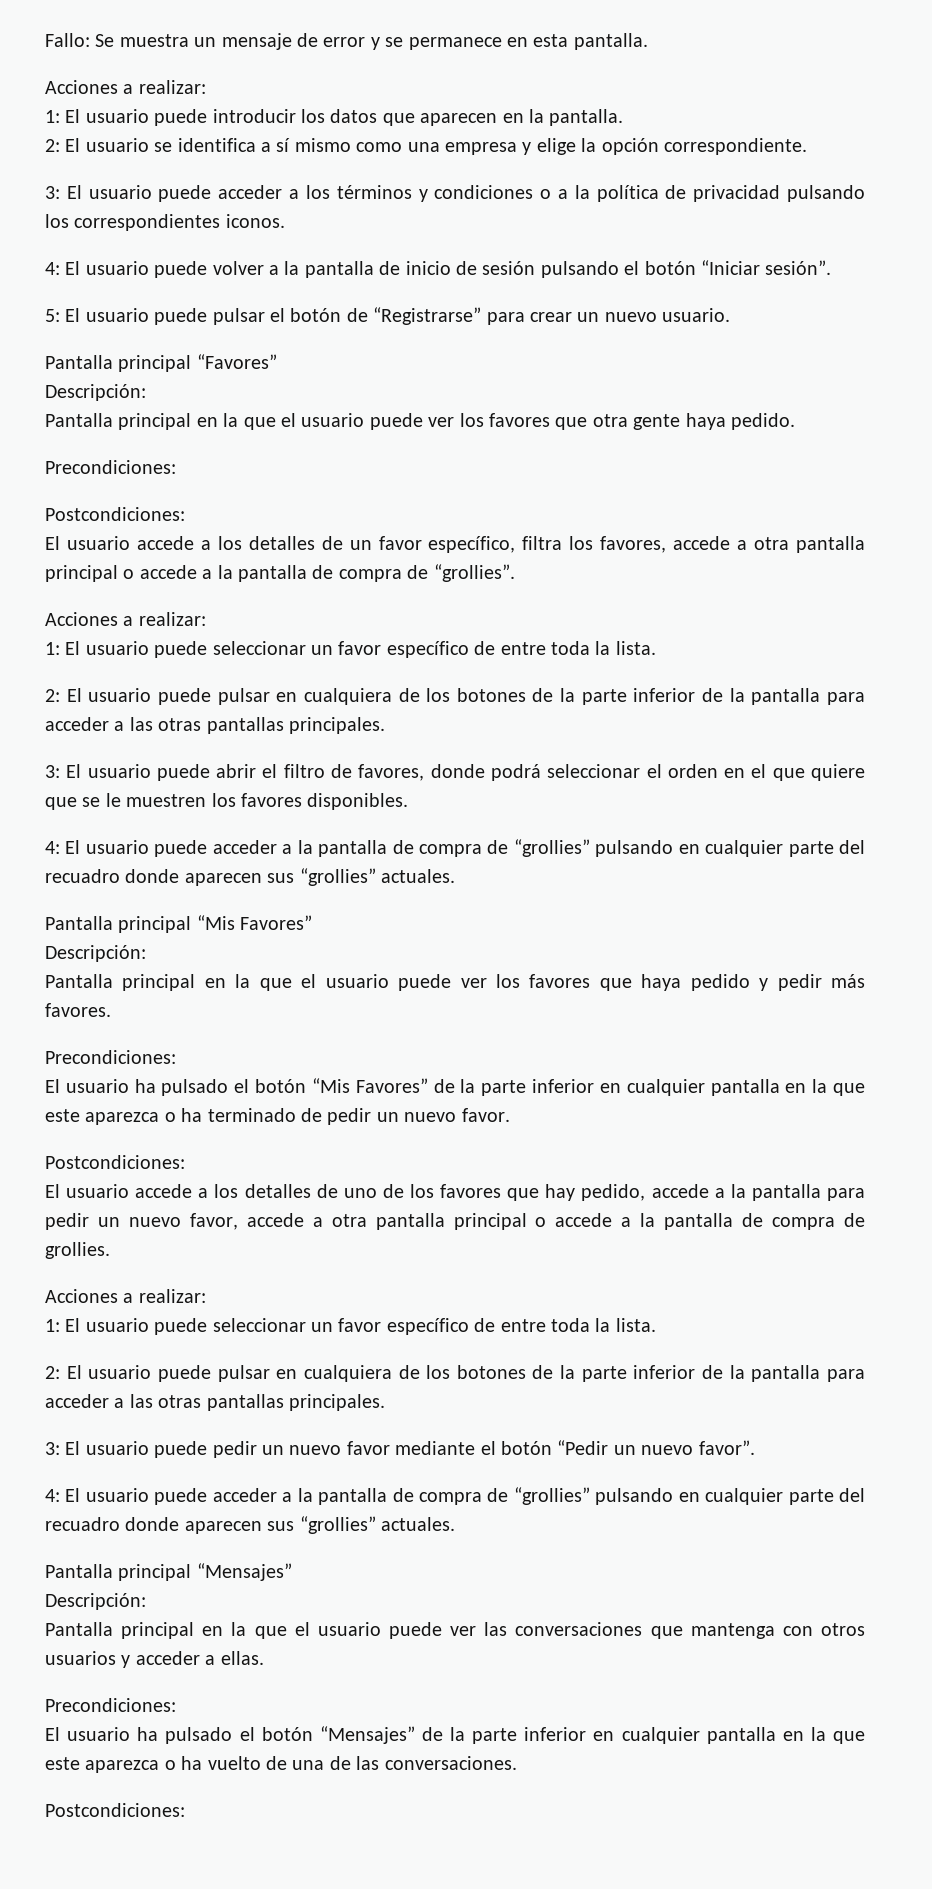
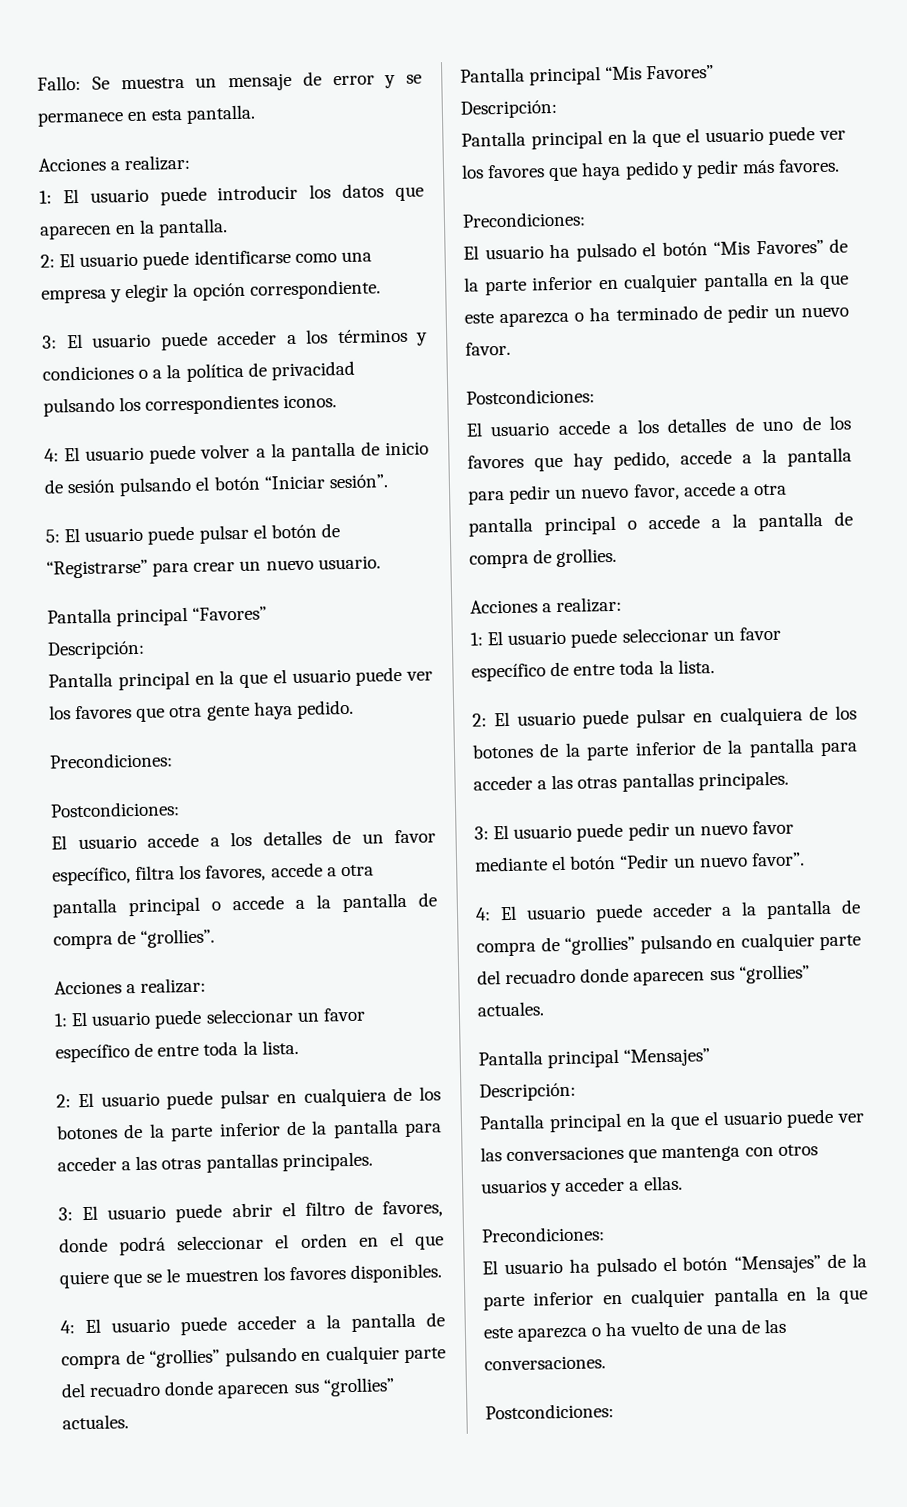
- 2: El usuario se identifica a sí mismo como una empresa y elige la opción correspondiente.
+ 2: El usuario puede identificarse como una empresa y elegir la opción correspondiente.

